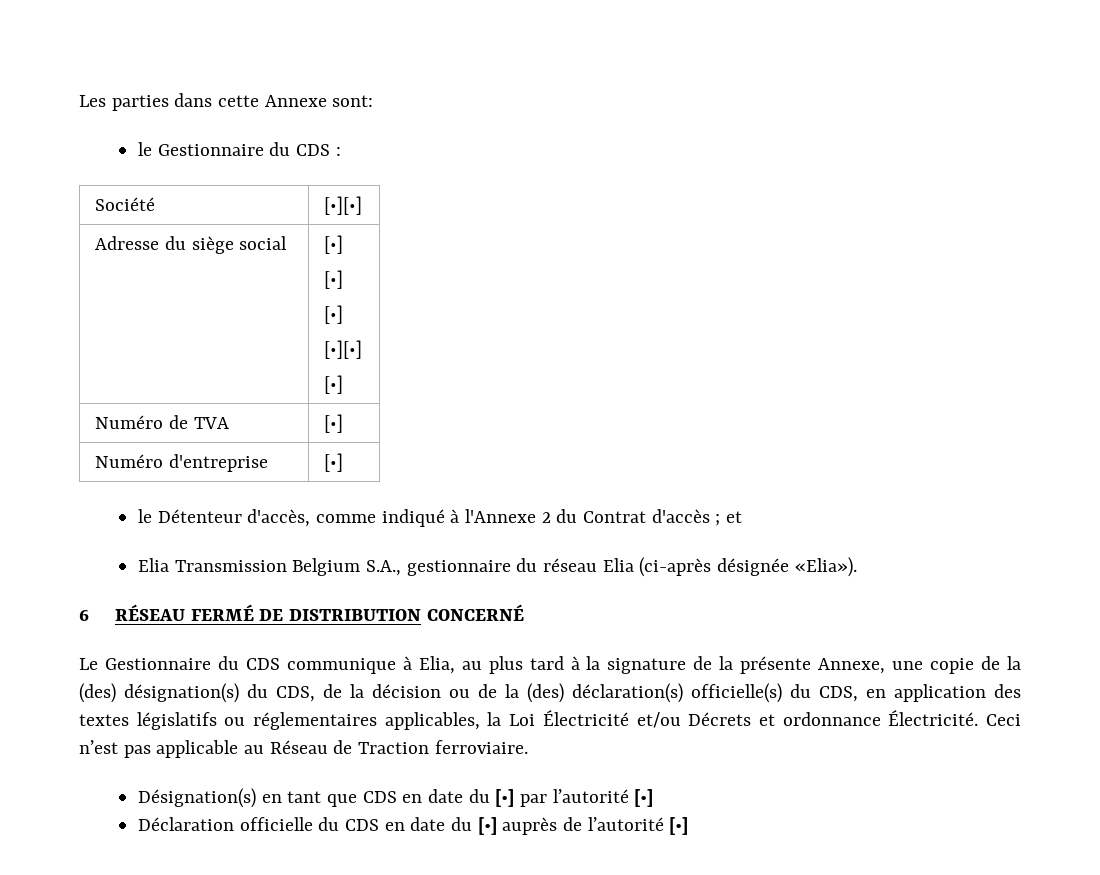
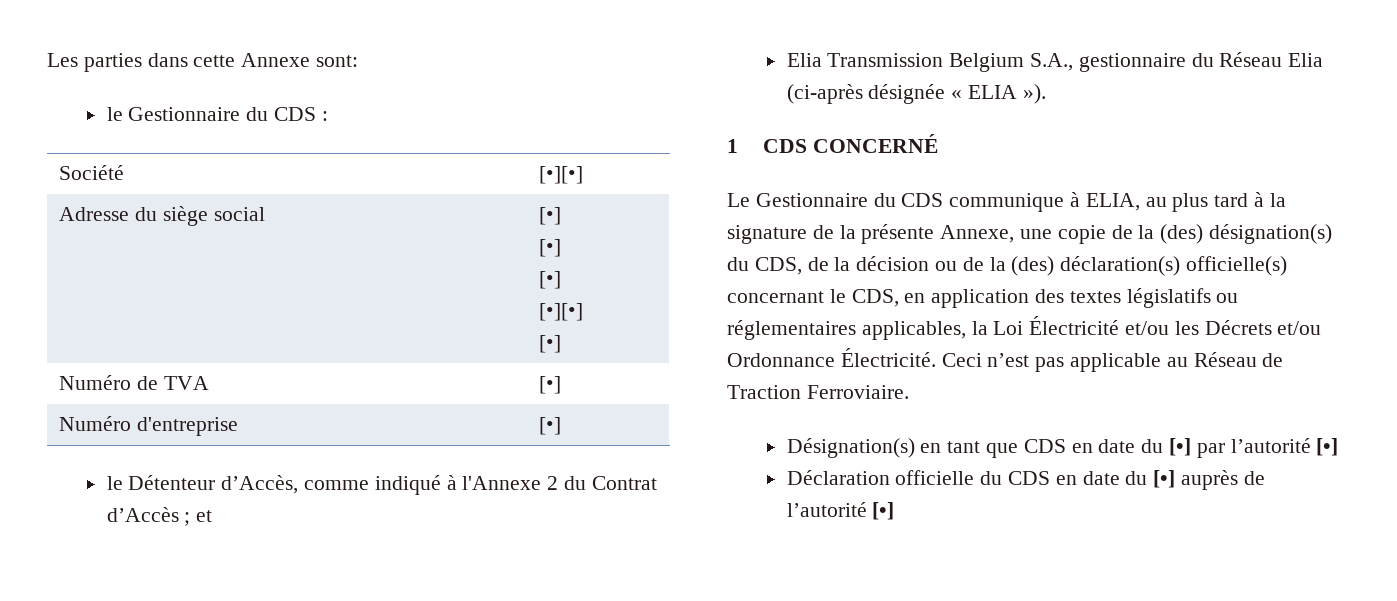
- le Détenteur d'accès, comme indiqué à l'Annexe 2 du Contrat d'accès ; et
+ le Détenteur d’Accès, comme indiqué à l'Annexe 2 du Contrat d’Accès ; et
- Elia Transmission Belgium S.A., gestionnaire du réseau Elia (ci-après désignée «Elia»).
- 6 RÉSEAU FERMÉ DE DISTRIBUTION CONCERNÉ
+ Elia Transmission Belgium S.A., gestionnaire du Réseau Elia (ci-après désignée « ELIA »).
+ 1 CDS CONCERNÉ
- Le Gestionnaire du CDS communique à Elia, au plus tard à la signature de la présente Annexe, une copie de la (des) désignation(s) du CDS, de la décision ou de la (des) déclaration(s) officielle(s) du CDS, en application des textes législatifs ou réglementaires applicables, la Loi Électricité et/ou Décrets et ordonnance Électricité.
+ Le Gestionnaire du CDS communique à ELIA, au plus tard à la signature de la présente Annexe, une copie de la (des) désignation(s) du CDS, de la décision ou de la (des) déclaration(s) officielle(s) concernant le CDS, en application des textes législatifs ou réglementaires applicables, la Loi Électricité et/ou les Décrets et/ou Ordonnance Électricité.
- Ceci n’est pas applicable au Réseau de Traction ferroviaire.
+ Ceci n’est pas applicable au Réseau de Traction Ferroviaire.

